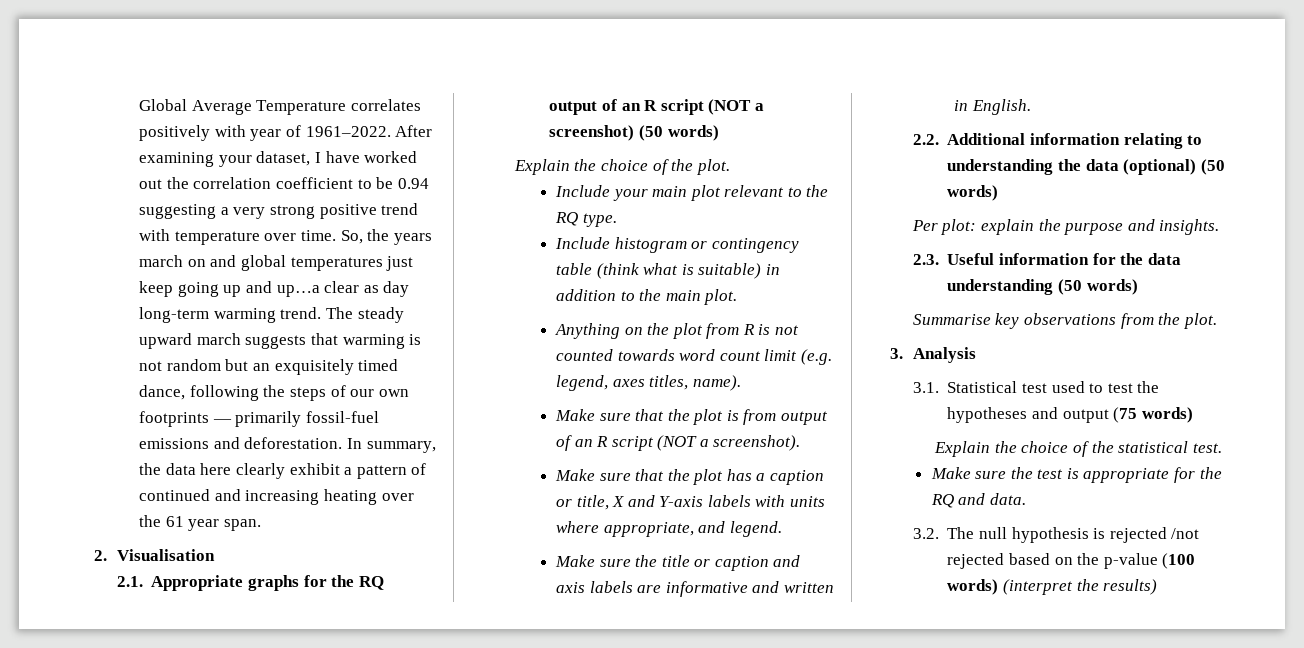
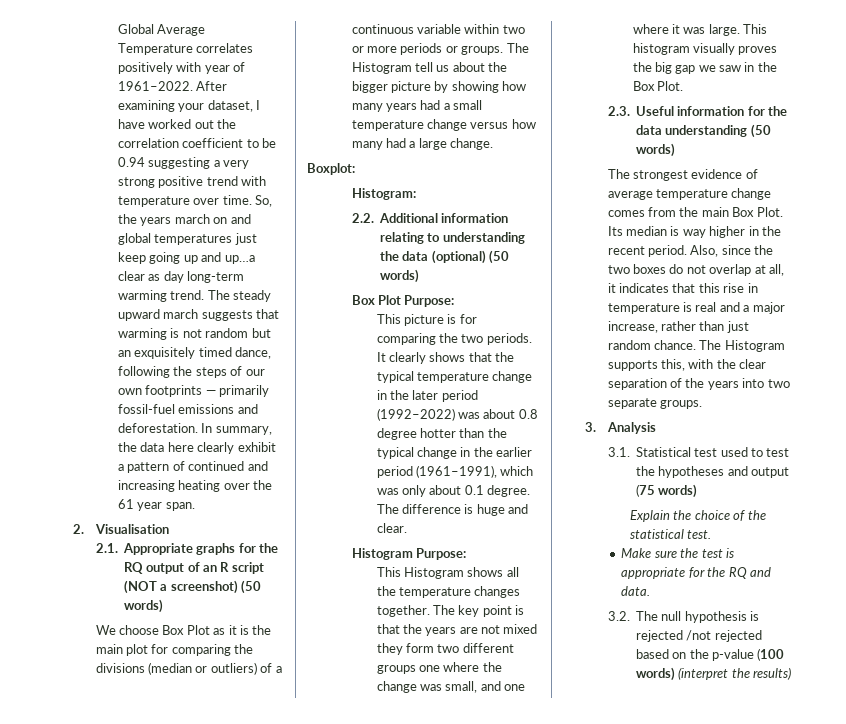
- Explain the choice of the plot.
- Include your main plot relevant to the RQ type.
- Include histogram or contingency table (think what is suitable) in addition to the main plot.
- Anything on the plot from R is not counted towards word count limit (e.g. legend, axes titles, name).
- Make sure that the plot is from output of an R script (NOT a screenshot).
- Make sure that the plot has a caption or title, X and Y-axis labels with units where appropriate, and legend.
- Make sure the title or caption and axis labels are informative and written in English.
+ We choose Box Plot as it is the main plot for comparing the divisions (median or outliers) of a continuous variable within two or more periods or groups. The Histogram tell us about the bigger picture by showing how many years had a small temperature change versus how many had a large change.
+ Boxplot:
+ Histogram:
- Per plot: explain the purpose and insights.
+ Box Plot Purpose:
+ This picture is for comparing the two periods. It clearly shows that the typical temperature change in the later period (1992–2022) was about 0.8 degree hotter than the typical change in the earlier period (1961–1991), which was only about 0.1 degree. The difference is huge and clear.
+ Histogram Purpose:
+ This Histogram shows all the temperature changes together. The key point is that the years are not mixed they form two different groups one where the change was small, and one where it was large. This histogram visually proves the big gap we saw in the Box Plot.
- Summarise key observations from the plot.
+ The strongest evidence of average temperature change comes from the main Box Plot. Its median is way higher in the recent period. Also, since the two boxes do not overlap at all, it indicates that this rise in temperature is real and a major increase, rather than just random chance. The Histogram supports this, with the clear separation of the years into two separate groups.

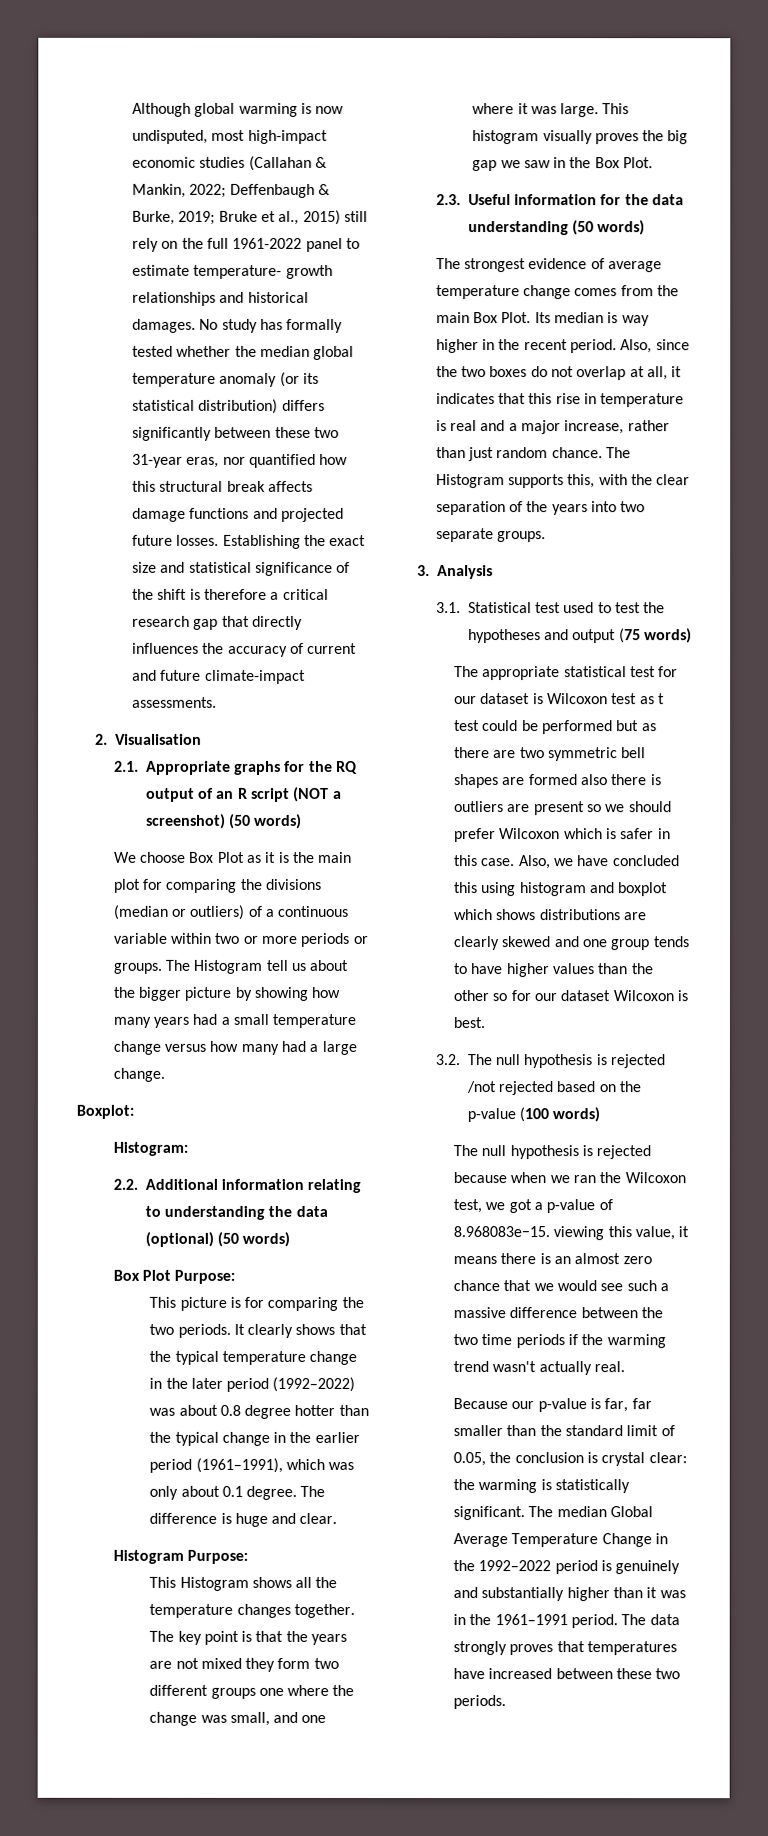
- Global Average Temperature correlates positively with year of 1961–2022. After examining your dataset, I have worked out the correlation coefficient to be 0.94 suggesting a very strong positive trend with temperature over time. So, the years march on and global temperatures just keep going up and up…a clear as day long-term warming trend. The steady upward march suggests that warming is not random but an exquisitely timed dance, following the steps of our own footprints — primarily fossil-fuel emissions and deforestation. In summary, the data here clearly exhibit a pattern of continued and increasing heating over the 61 year span.
+ Although global warming is now undisputed, most high-impact economic studies (Callahan & Mankin, 2022; Deffenbaugh & Burke, 2019; Bruke et al., 2015) still rely on the full 1961-2022 panel to estimate temperature- growth relationships and historical damages. No study has formally tested whether the median global temperature anomaly (or its statistical distribution) differs significantly between these two 31-year eras, nor quantified how this structural break affects damage functions and projected future losses. Establishing the exact size and statistical significance of the shift is therefore a critical research gap that directly influences the accuracy of current and future climate-impact assessments.
- Explain the choice of the statistical test.
- Make sure the test is appropriate for the RQ and data.
+ The appropriate statistical test for our dataset is Wilcoxon test as t test could be performed but as there are two symmetric bell shapes are formed also there is outliers are present so we should prefer Wilcoxon which is safer in this case. Also, we have concluded this using histogram and boxplot which shows distributions are clearly skewed and one group tends to have higher values than the other so for our dataset Wilcoxon is best.
- 3.2. The null hypothesis is rejected /not rejected based on the p-value (100 words) (interpret the results)
+ 3.2. The null hypothesis is rejected /not rejected based on the p-value (100 words)
+ The null hypothesis is rejected because when we ran the Wilcoxon test, we got a p-value of 8.968083e−15. viewing this value, it means there is an almost zero chance that we would see such a massive difference between the two time periods if the warming trend wasn't actually real.
+ Because our p-value is far, far smaller than the standard limit of 0.05, the conclusion is crystal clear: the warming is statistically significant. The median Global Average Temperature Change in the 1992–2022 period is genuinely and substantially higher than it was in the 1961–1991 period. The data strongly proves that temperatures have increased between these two periods.

